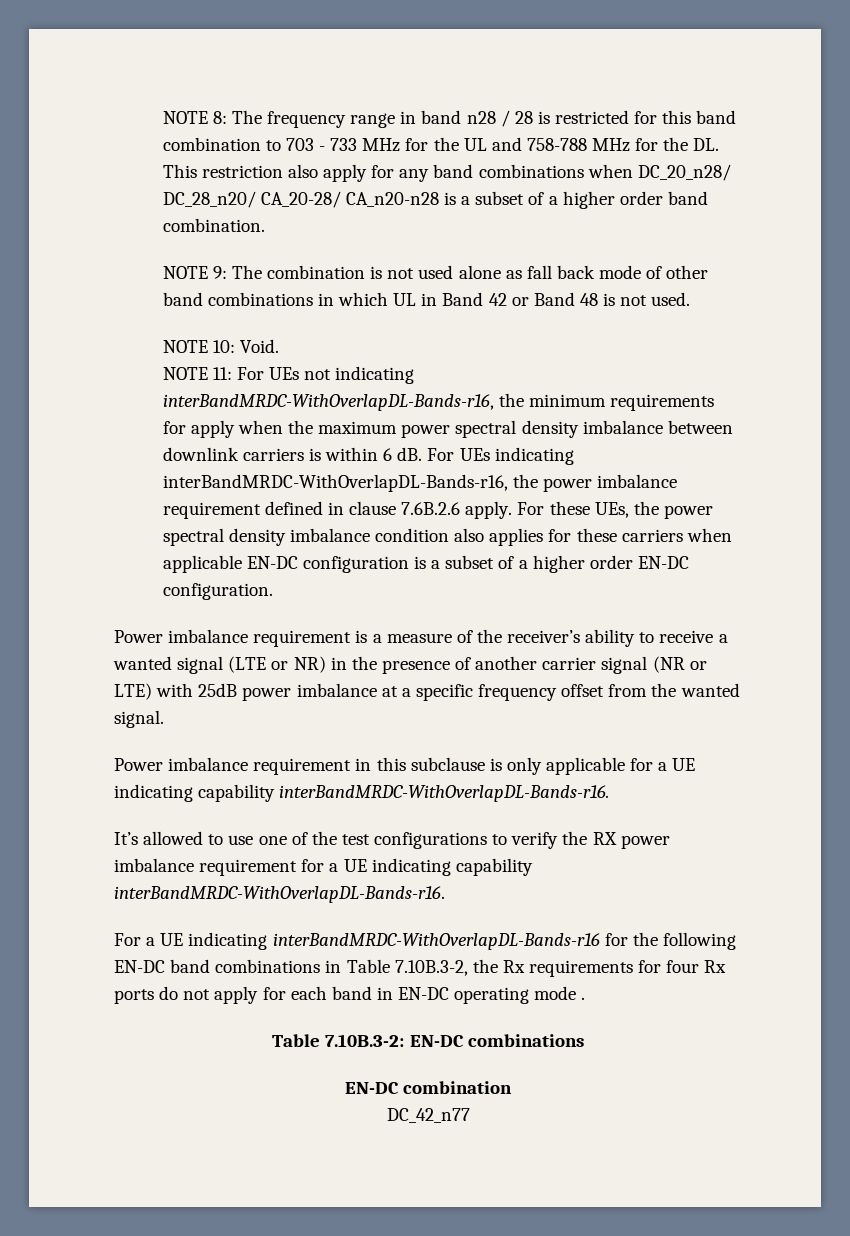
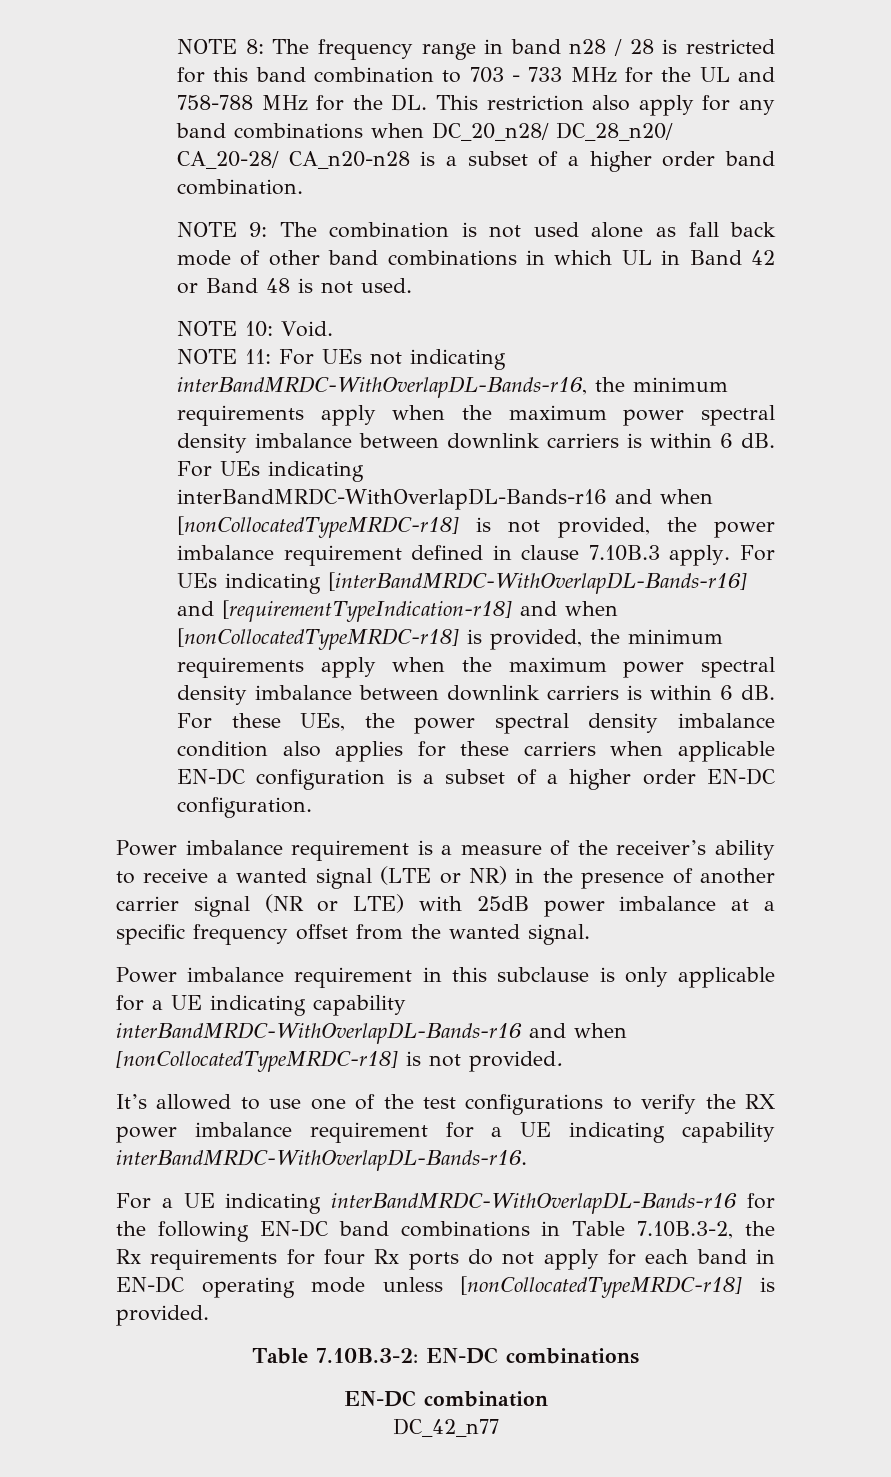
- NOTE 11: For UEs not indicating interBandMRDC-WithOverlapDL-Bands-r16, the minimum requirements for apply when the maximum power spectral density imbalance between downlink carriers is within 6 dB.
+ NOTE 11: For UEs not indicating interBandMRDC-WithOverlapDL-Bands-r16, the minimum requirements apply when the maximum power spectral density imbalance between downlink carriers is within 6 dB.
- For UEs indicating interBandMRDC-WithOverlapDL-Bands-r16, the power imbalance requirement defined in clause 7.6B.2.6 apply.
+ For UEs indicating interBandMRDC-WithOverlapDL-Bands-r16 and when [nonCollocatedTypeMRDC-r18] is not provided, the power imbalance requirement defined in clause 7.10B.3 apply.
- For these UEs, the power spectral density imbalance condition also applies for these carriers when applicable EN-DC configuration is a subset of a higher order EN-DC configuration.
+ For UEs indicating [interBandMRDC-WithOverlapDL-Bands-r16] and [requirementTypeIndication-r18] and when [nonCollocatedTypeMRDC-r18] is provided, the minimum requirements apply when the maximum power spectral density imbalance between downlink carriers is within 6 dB. For these UEs, the power spectral density imbalance condition also applies for these carriers when applicable EN-DC configuration is a subset of a higher order EN-DC configuration.
- Power imbalance requirement in this subclause is only applicable for a UE indicating capability interBandMRDC-WithOverlapDL-Bands-r16.
+ Power imbalance requirement in this subclause is only applicable for a UE indicating capability interBandMRDC-WithOverlapDL-Bands-r16 and when [nonCollocatedTypeMRDC-r18] is not provided.
- For a UE indicating interBandMRDC-WithOverlapDL-Bands-r16 for the following EN-DC band combinations in Table 7.10B.3-2, the Rx requirements for four Rx ports do not apply for each band in EN-DC operating mode .
+ For a UE indicating interBandMRDC-WithOverlapDL-Bands-r16 for the following EN-DC band combinations in Table 7.10B.3-2, the Rx requirements for four Rx ports do not apply for each band in EN-DC operating mode unless [nonCollocatedTypeMRDC-r18] is provided.

